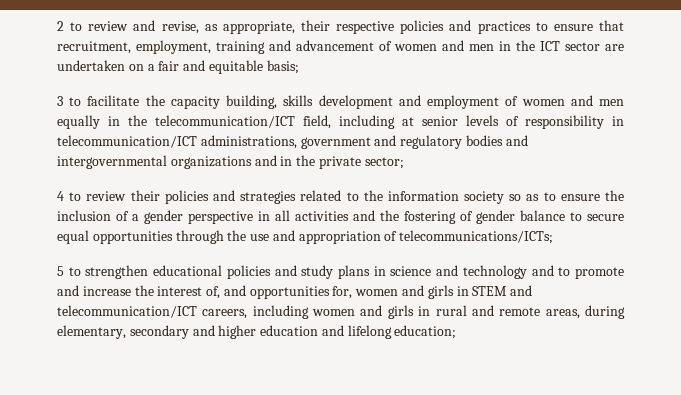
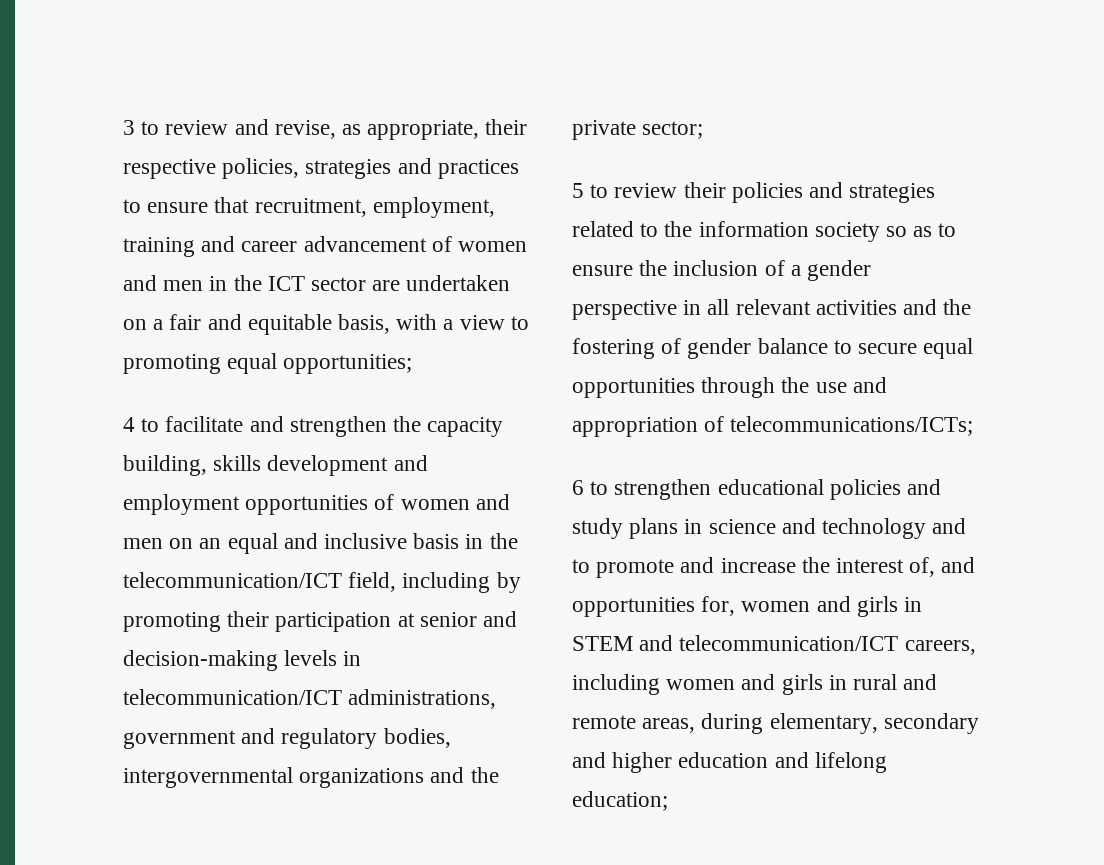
- 2 to review and revise, as appropriate, their respective policies and practices to ensure that recruitment, employment, training and advancement of women and men in the ICT sector are undertaken on a fair and equitable basis;
- 3 to facilitate the capacity building, skills development and employment of women and men equally in the telecommunication/ICT field, including at senior levels of responsibility in telecommunication/ICT administrations, government and regulatory bodies and intergovernmental organizations and in the private sector;
+ 3 to review and revise, as appropriate, their respective policies, strategies and practices to ensure that recruitment, employment, training and career advancement of women and men in the ICT sector are undertaken on a fair and equitable basis, with a view to promoting equal opportunities;
+ 4 to facilitate and strengthen the capacity building, skills development and employment opportunities of women and men on an equal and inclusive basis in the telecommunication/ICT field, including by promoting their participation at senior and decision-making levels in telecommunication/ICT administrations, government and regulatory bodies, intergovernmental organizations and the private sector;
- 4 to review their policies and strategies related to the information society so as to ensure the inclusion of a gender perspective in all activities and the fostering of gender balance to secure equal opportunities through the use and appropriation of telecommunications/ICTs;
+ 5 to review their policies and strategies related to the information society so as to ensure the inclusion of a gender perspective in all relevant activities and the fostering of gender balance to secure equal opportunities through the use and appropriation of telecommunications/ICTs;
- 5 to strengthen educational policies and study plans in science and technology and to promote and increase the interest of, and opportunities for, women and girls in STEM and telecommunication/ICT careers, including women and girls in rural and remote areas, during elementary, secondary and higher education and lifelong education;
+ 6 to strengthen educational policies and study plans in science and technology and to promote and increase the interest of, and opportunities for, women and girls in STEM and telecommunication/ICT careers, including women and girls in rural and remote areas, during elementary, secondary and higher education and lifelong education;

